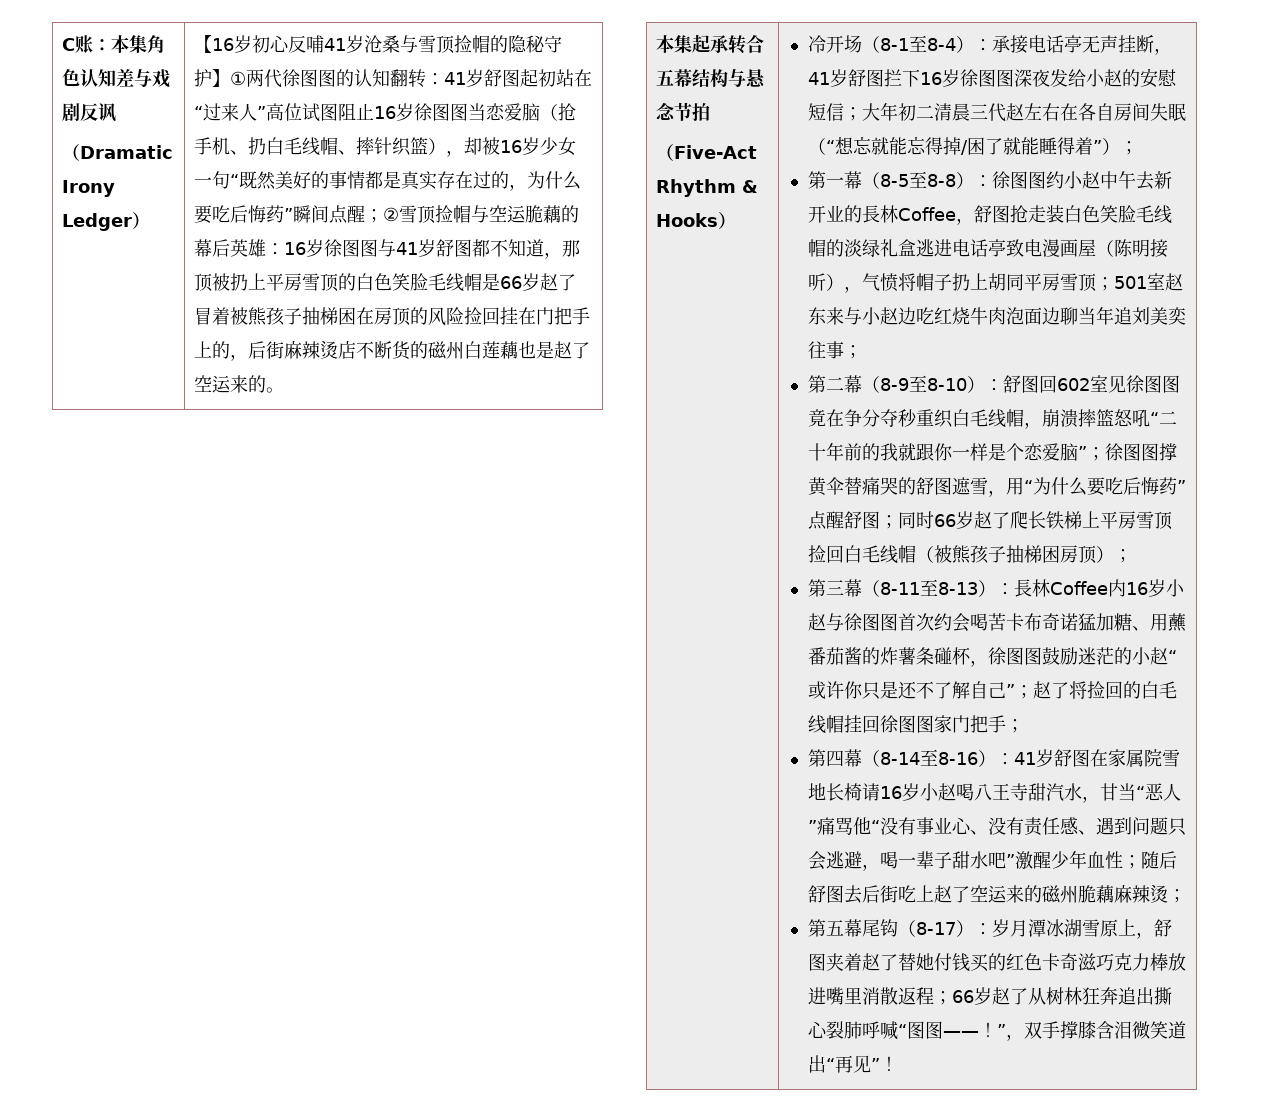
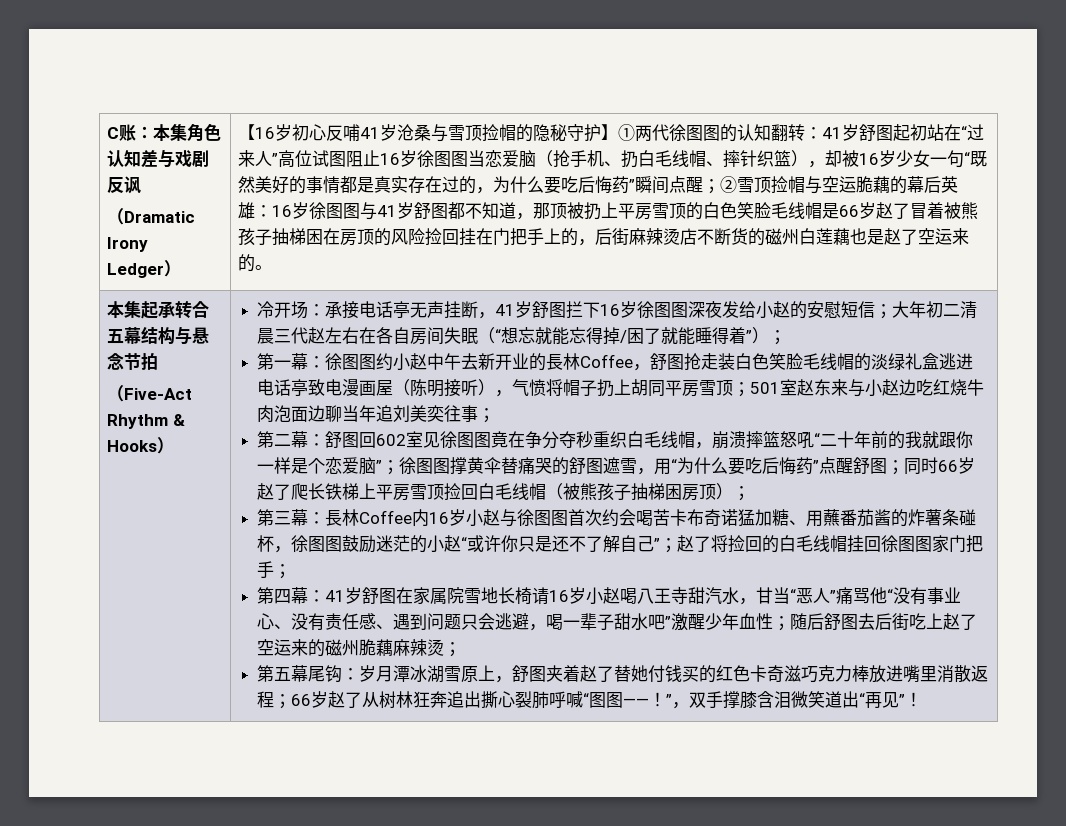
- 冷开场（8-1至8-4）：承接电话亭无声挂断，41岁舒图拦下16岁徐图图深夜发给小赵的安慰短信；大年初二清晨三代赵左右在各自房间失眠（“想忘就能忘得掉/困了就能睡得着”）；
+ 冷开场：承接电话亭无声挂断，41岁舒图拦下16岁徐图图深夜发给小赵的安慰短信；大年初二清晨三代赵左右在各自房间失眠（“想忘就能忘得掉/困了就能睡得着”）；
- 第一幕（8-5至8-8）：徐图图约小赵中午去新开业的長林Coffee，舒图抢走装白色笑脸毛线帽的淡绿礼盒逃进电话亭致电漫画屋（陈明接听），气愤将帽子扔上胡同平房雪顶；501室赵东来与小赵边吃红烧牛肉泡面边聊当年追刘美奕往事；
+ 第一幕：徐图图约小赵中午去新开业的長林Coffee，舒图抢走装白色笑脸毛线帽的淡绿礼盒逃进电话亭致电漫画屋（陈明接听），气愤将帽子扔上胡同平房雪顶；501室赵东来与小赵边吃红烧牛肉泡面边聊当年追刘美奕往事；
- 第二幕（8-9至8-10）：
+ 第二幕：
- 第三幕（8-11至8-13）：長林Coffee内16岁小赵与徐图图首次约会喝苦卡布奇诺猛加糖、用蘸番茄酱的炸薯条碰杯，徐图图鼓励迷茫的小赵“或许你只是还不了解自己”；赵了将捡回的白毛线帽挂回徐图图家门把手；
+ 第三幕：長林Coffee内16岁小赵与徐图图首次约会喝苦卡布奇诺猛加糖、用蘸番茄酱的炸薯条碰杯，徐图图鼓励迷茫的小赵“或许你只是还不了解自己”；赵了将捡回的白毛线帽挂回徐图图家门把手；
- 第四幕（8-14至8-16）：41岁舒图在家属院雪地长椅请16岁小赵喝八王寺甜汽水，甘当“恶人”痛骂他“没有事业心、没有责任感、遇到问题只会逃避，喝一辈子甜水吧”激醒少年血性；随后舒图去后街吃上赵了空运来的磁州脆藕麻辣烫；
+ 第四幕：41岁舒图在家属院雪地长椅请16岁小赵喝八王寺甜汽水，甘当“恶人”痛骂他“没有事业心、没有责任感、遇到问题只会逃避，喝一辈子甜水吧”激醒少年血性；随后舒图去后街吃上赵了空运来的磁州脆藕麻辣烫；
- 第五幕尾钩（8-17）：岁月潭冰湖雪原上，舒图夹着赵了替她付钱买的红色卡奇滋巧克力棒放进嘴里消散返程；66岁赵了从树林狂奔追出撕心裂肺呼喊“图图——！”，双手撑膝含泪微笑道出“再见”！
+ 第五幕尾钩：岁月潭冰湖雪原上，舒图夹着赵了替她付钱买的红色卡奇滋巧克力棒放进嘴里消散返程；66岁赵了从树林狂奔追出撕心裂肺呼喊“图图——！”，双手撑膝含泪微笑道出“再见”！

